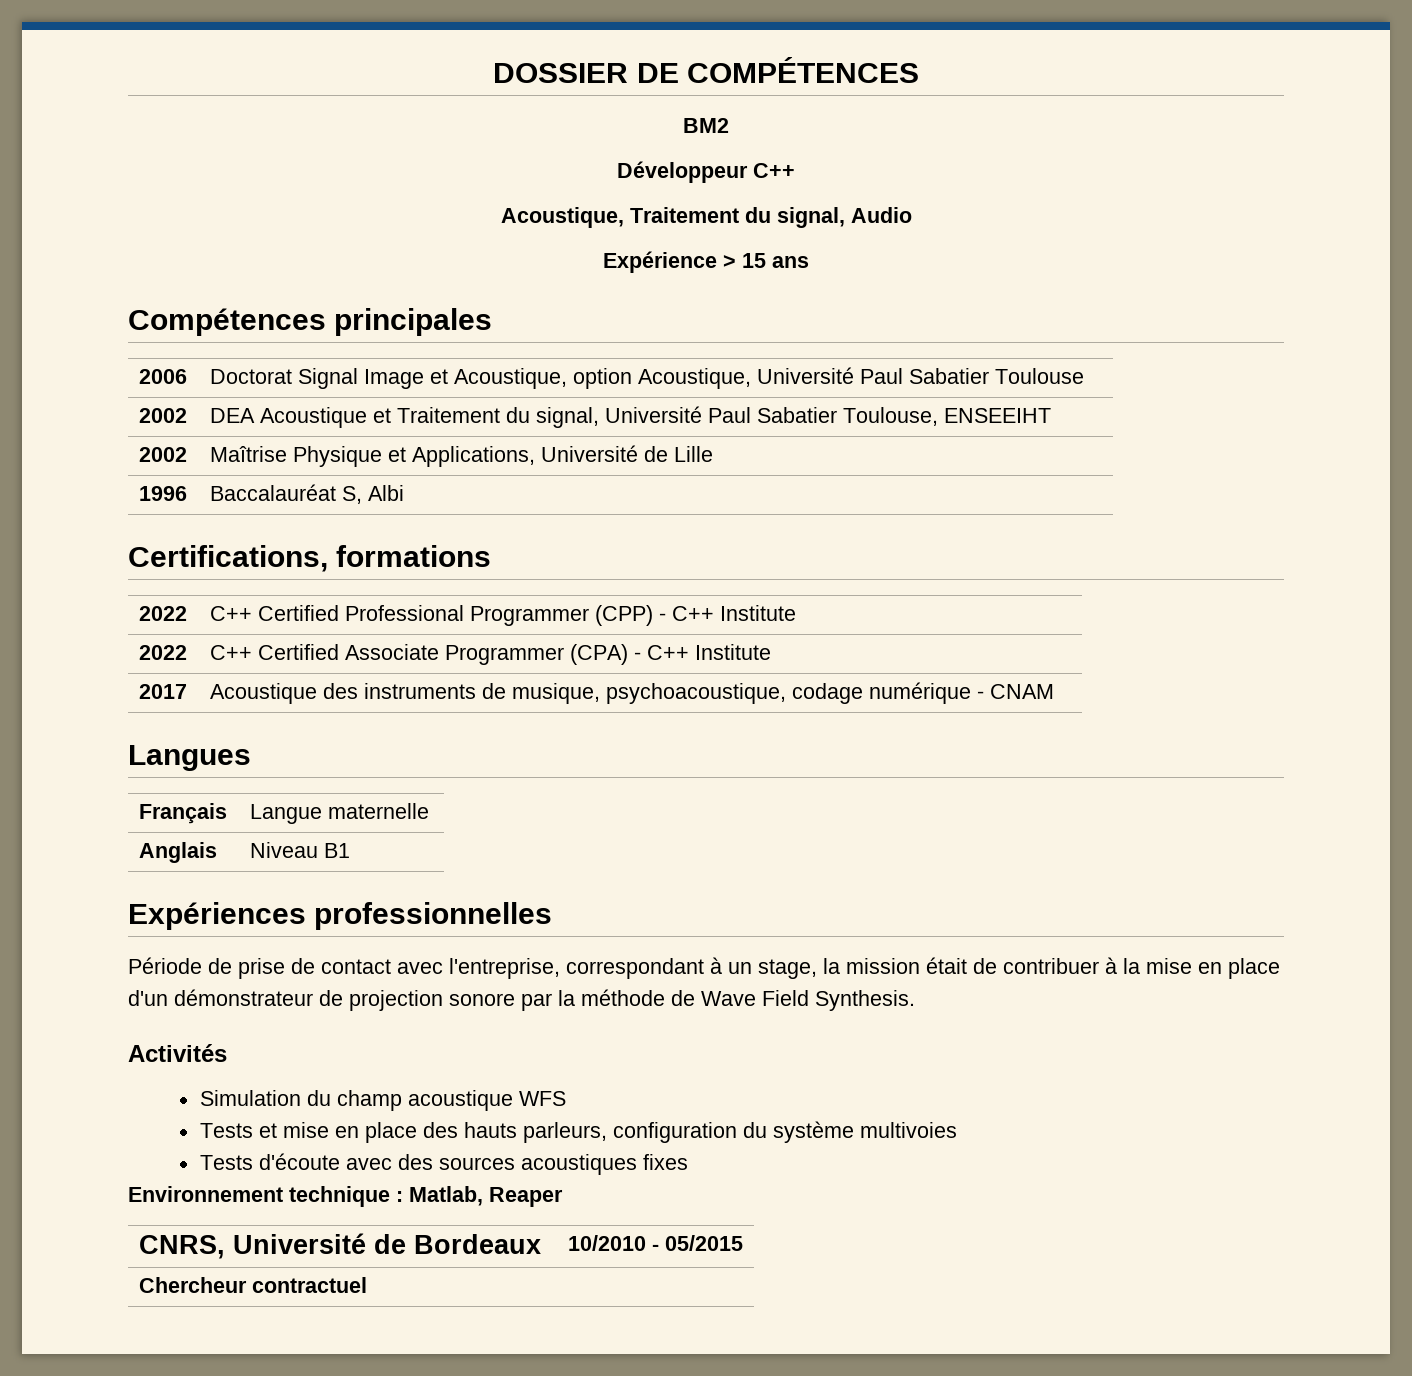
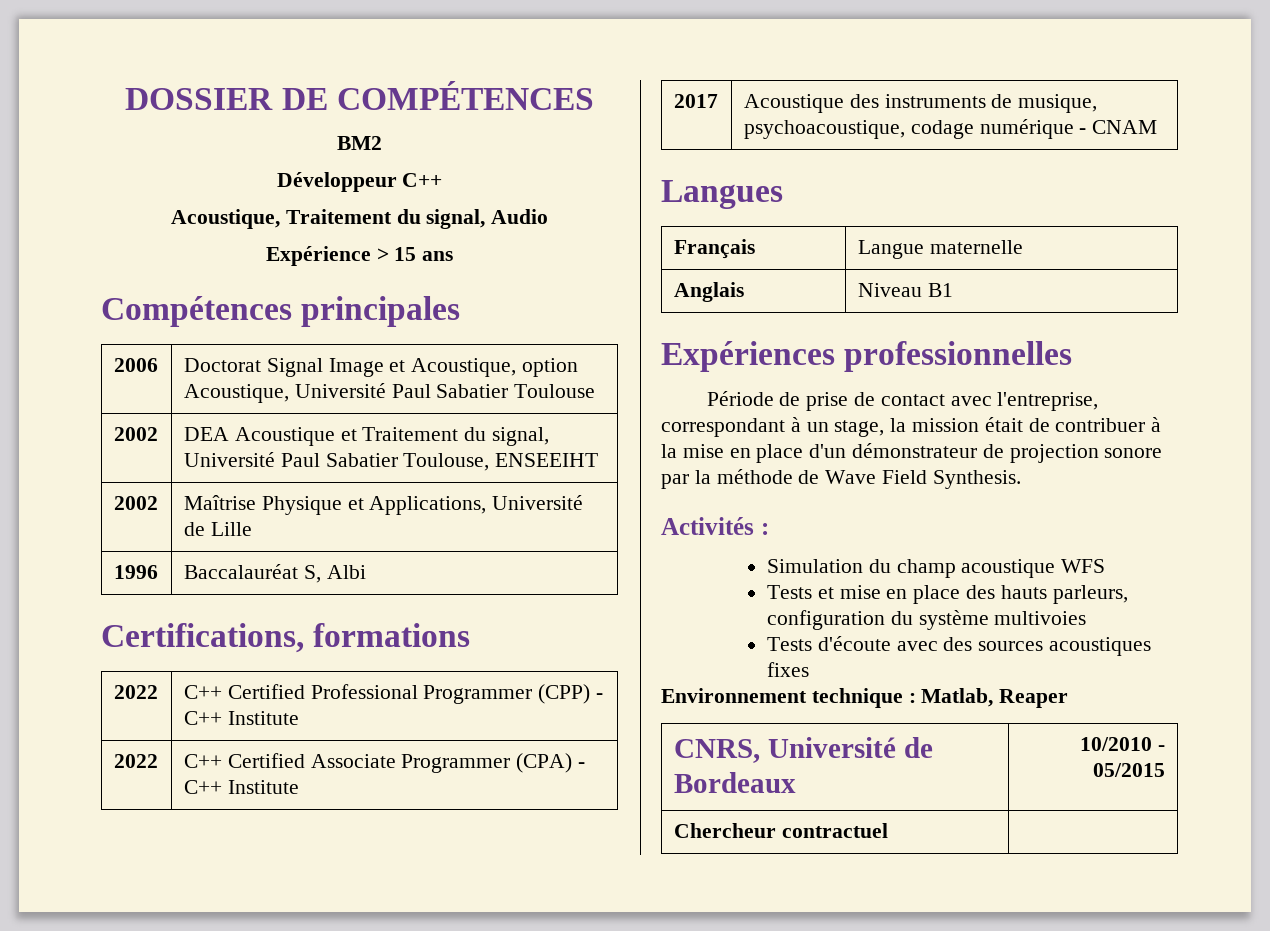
- Activités
+ Activités :

